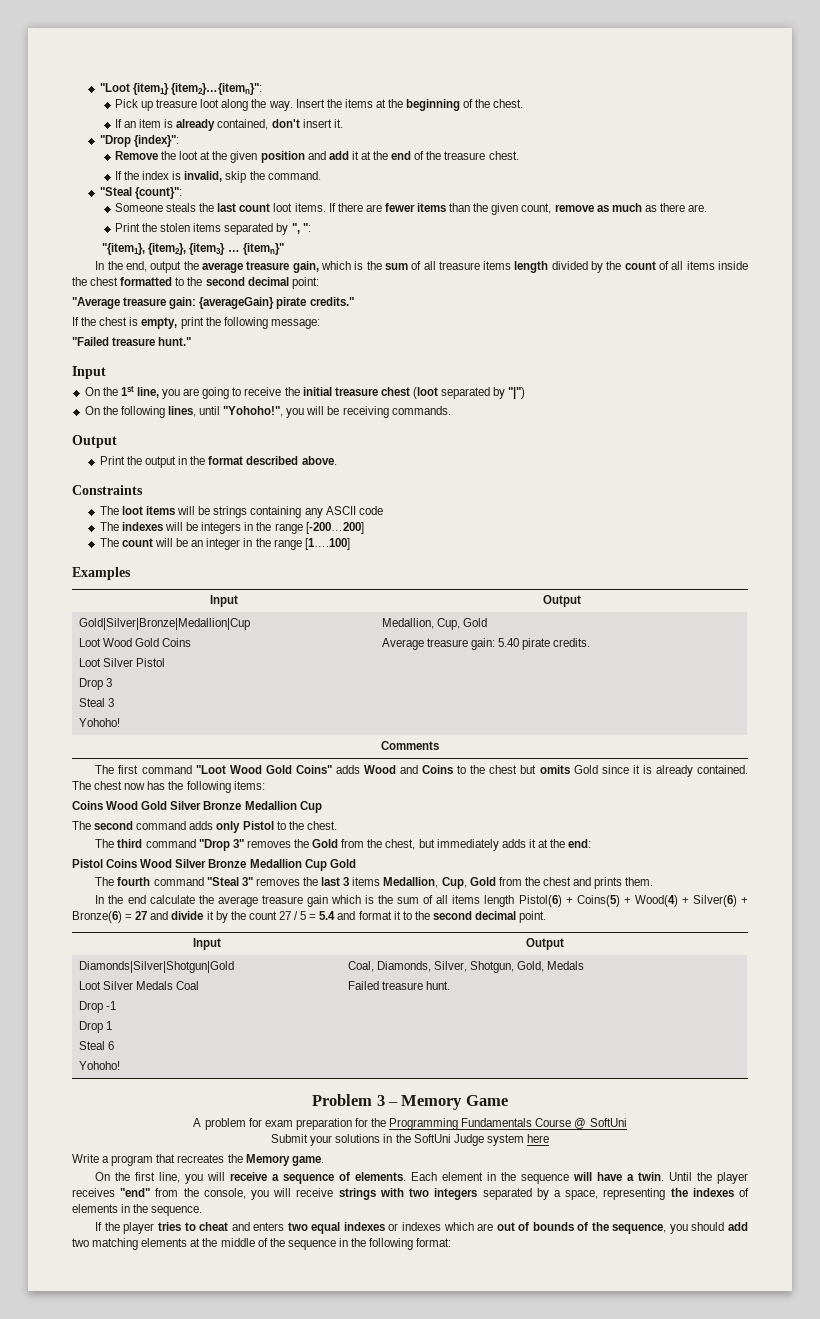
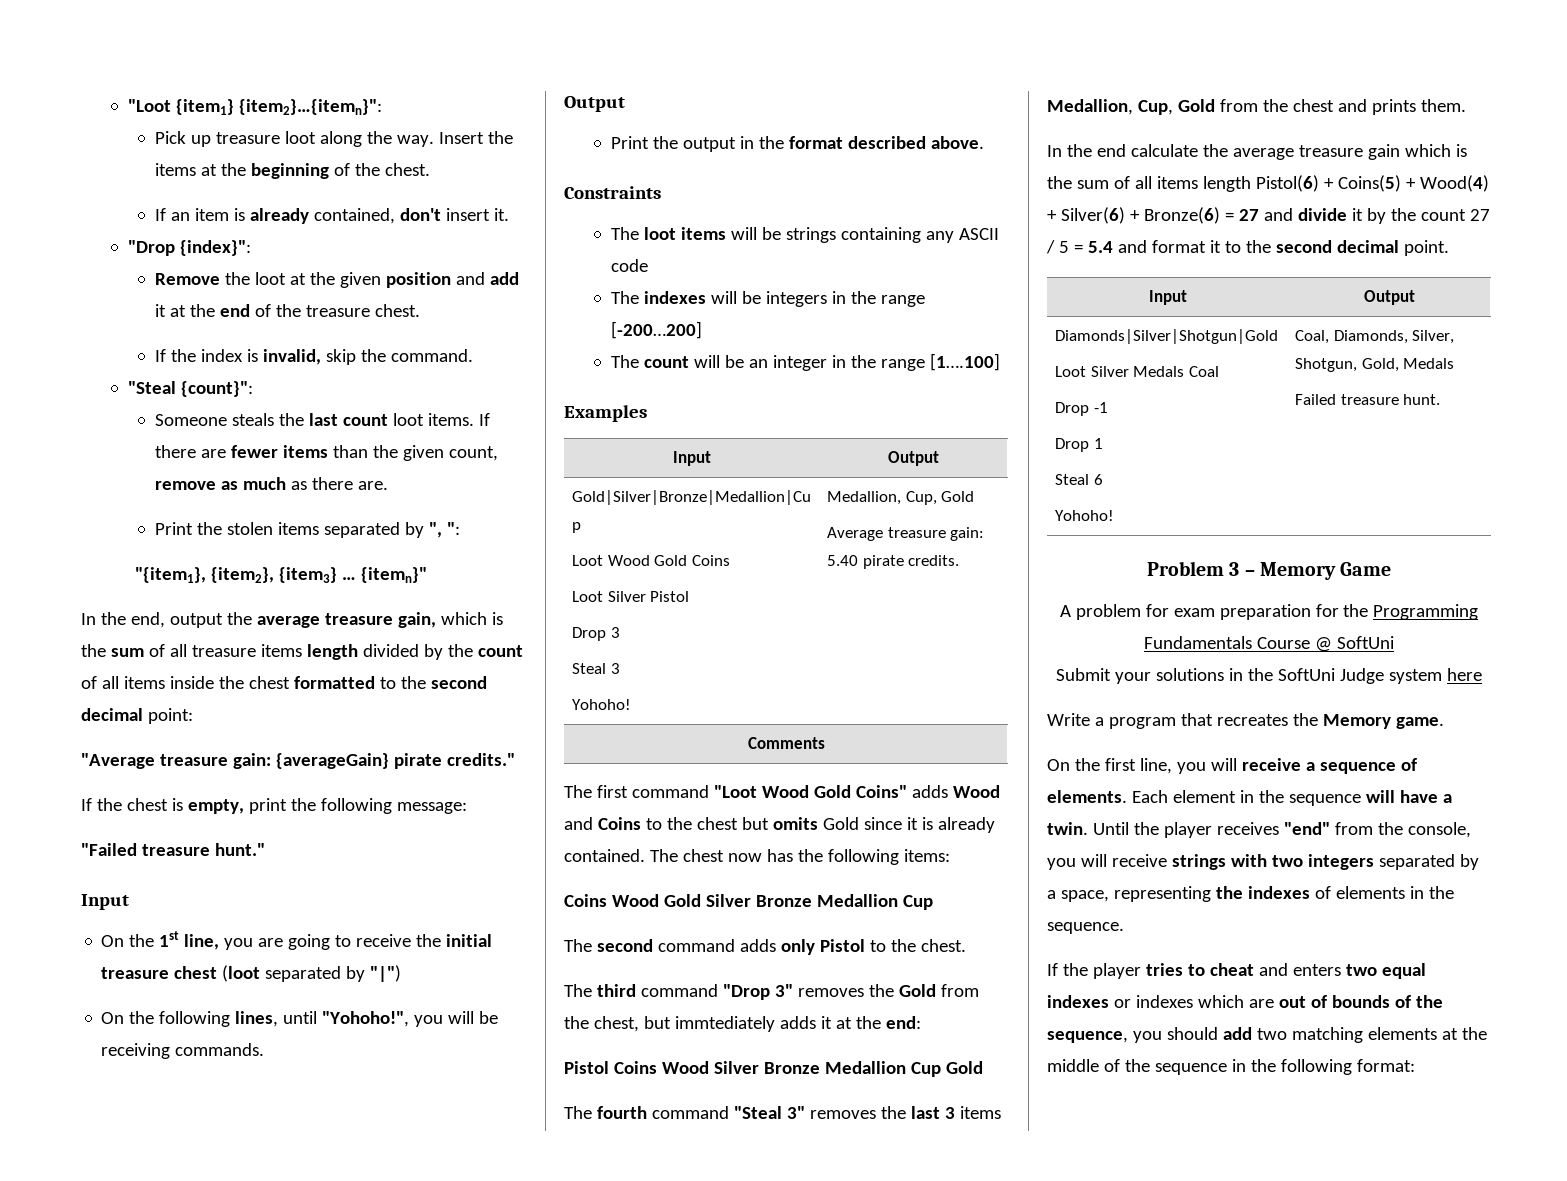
- The third command "Drop 3" removes the Gold from the chest, but immediately adds it at the end:
+ The third command "Drop 3" removes the Gold from the chest, but immtediately adds it at the end:

